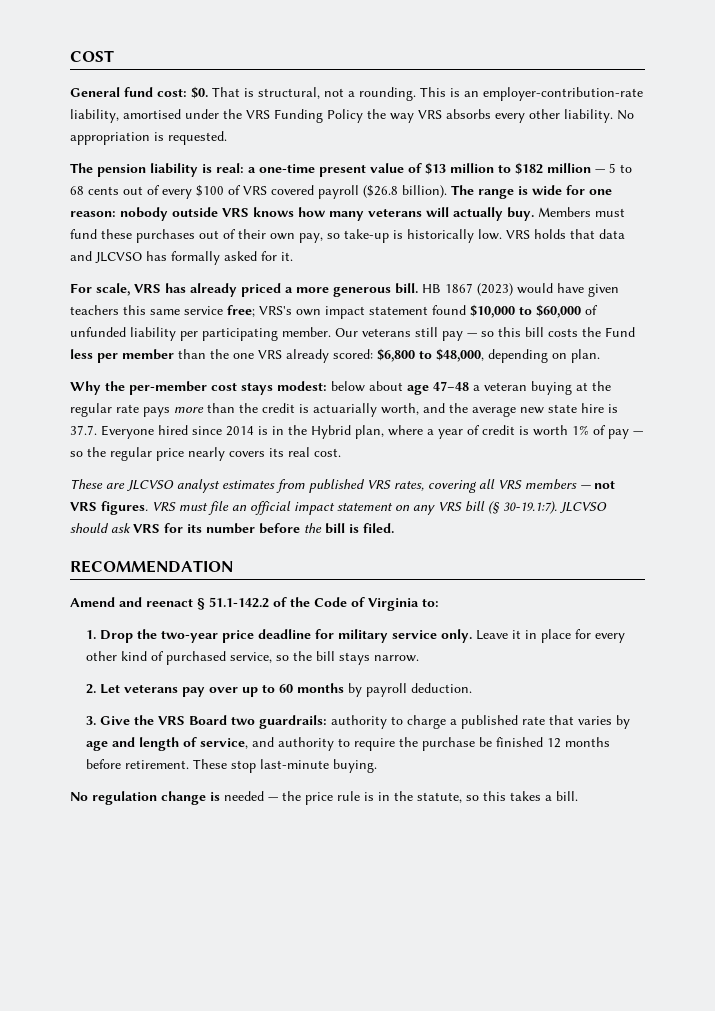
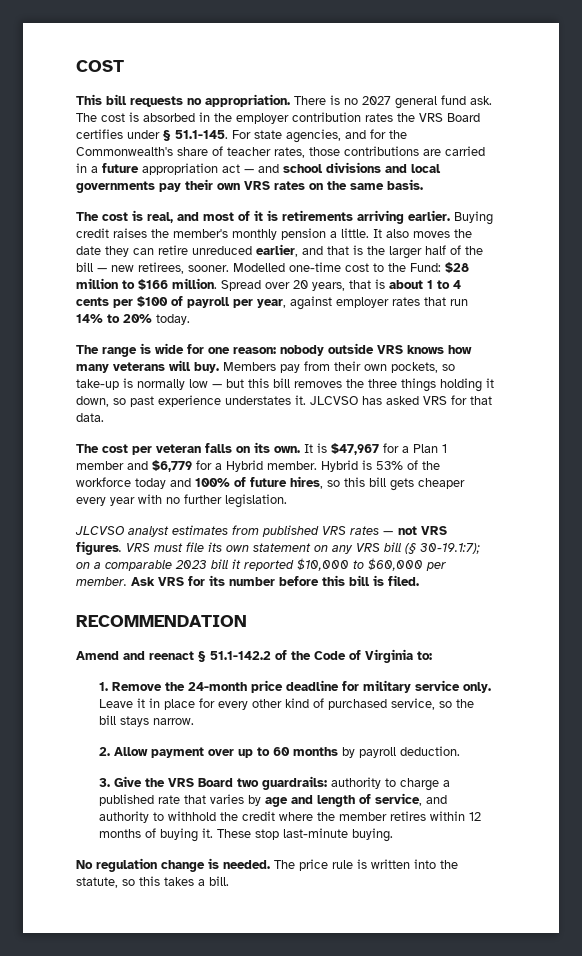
- General fund cost: $0. That is structural, not a rounding. This is an employer-contribution-rate liability, amortised under the VRS Funding Policy the way VRS absorbs every other liability. No appropriation is requested.
- The pension liability is real: a one-time present value of $13 million to $182 million — 5 to 68 cents out of every $100 of VRS covered payroll ($26.8 billion). The range is wide for one reason: nobody outside VRS knows how many veterans will actually buy.
+ This bill requests no appropriation. There is no 2027 general fund ask. The cost is absorbed in the employer contribution rates the VRS Board certifies under § 51.1-145. For state agencies, and for the Commonwealth's share of teacher rates, those contributions are carried in a future appropriation act — and school divisions and local governments pay their own VRS rates on the same basis.
+ The cost is real, and most of it is retirements arriving earlier. Buying credit raises the member's monthly pension a little. It also moves the date they can retire unreduced earlier, and that is the larger half of the bill — new retirees, sooner. Modelled one-time cost to the Fund: $28 million to $166 million. Spread over 20 years, that is about 1 to 4 cents per $100 of payroll per year, against employer rates that run 14% to 20% today.
+ The range is wide for one reason: nobody outside VRS knows how many veterans will buy.
- Members must fund these purchases out of their own pay, so take-up is historically low. VRS holds that data and JLCVSO has formally asked for it.
- For scale, VRS has already priced a more generous bill. HB 1867 (2023) would have given teachers this same service free; VRS's own impact statement found $10,000 to $60,000 of unfunded liability per participating member. Our veterans still pay — so this bill costs the Fund less per member than the one VRS already scored: $6,800 to $48,000, depending on plan.
- Why the per-member cost stays modest: below about age 47–48 a veteran buying at the regular rate pays more than the credit is actuarially worth, and the average new state hire is 37.7. Everyone hired since 2014 is in the Hybrid plan, where a year of credit is worth 1% of pay — so the regular price nearly covers its real cost.
- These are JLCVSO analyst estimates from published VRS rates, covering all VRS members — not VRS figures.
+ Members pay from their own pockets, so take-up is normally low — but this bill removes the three things holding it down, so past experience understates it. JLCVSO has asked VRS for that data.
+ The cost per veteran falls on its own. It is $47,967 for a Plan 1 member and $6,779 for a Hybrid member. Hybrid is 53% of the workforce today and 100% of future hires, so this bill gets cheaper every year with no further legislation.
+ JLCVSO analyst estimates from published VRS rates — not VRS figures.
- VRS must file an official impact statement on any VRS bill (§ 30-19.1:7). JLCVSO should ask VRS for its number before the bill is filed.
+ VRS must file its own statement on any VRS bill (§ 30-19.1:7); on a comparable 2023 bill it reported $10,000 to $60,000 per member. Ask VRS for its number before this bill is filed.
- 1. Drop the two-year price deadline for military service only.
+ 1. Remove the 24-month price deadline for military service only.
- 2. Let veterans pay over up to 60 months by payroll deduction.
+ 2. Allow payment over up to 60 months by payroll deduction.
- 3. Give the VRS Board two guardrails: authority to charge a published rate that varies by age and length of service, and authority to require the purchase be finished 12 months before retirement.
+ 3. Give the VRS Board two guardrails: authority to charge a published rate that varies by age and length of service, and authority to withhold the credit where the member retires within 12 months of buying it.
- No regulation change is needed — the price rule is in the statute, so this takes a bill.
+ No regulation change is needed. The price rule is written into the statute, so this takes a bill.

